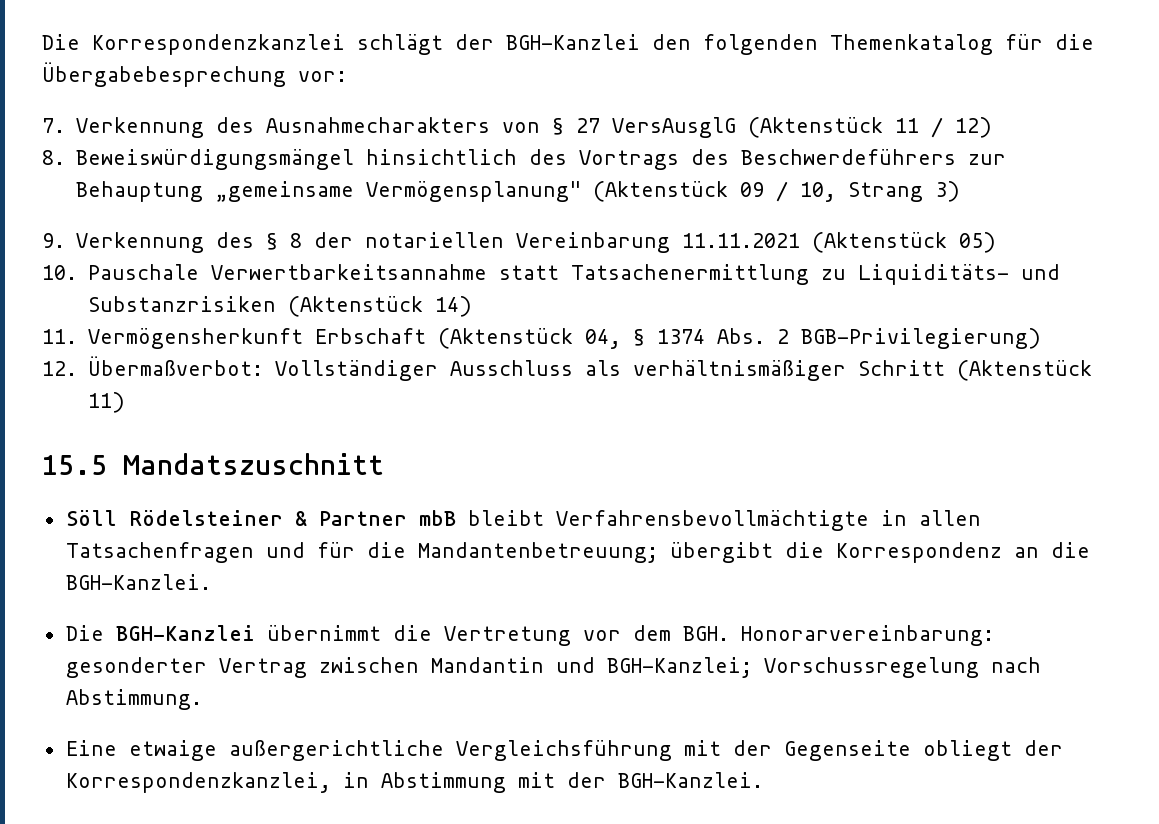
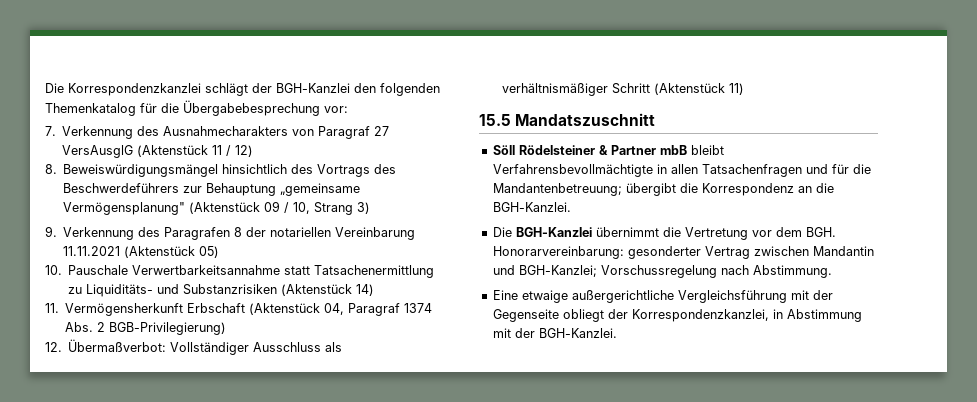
- 7. Verkennung des Ausnahmecharakters von § 27 VersAusglG (Aktenstück 11 / 12)
+ 7. Verkennung des Ausnahmecharakters von Paragraf 27 VersAusglG (Aktenstück 11 / 12)
- 9. Verkennung des § 8 der notariellen Vereinbarung 11.11.2021 (Aktenstück 05)
+ 9. Verkennung des Paragrafen 8 der notariellen Vereinbarung 11.11.2021 (Aktenstück 05)
- 11. Vermögensherkunft Erbschaft (Aktenstück 04, § 1374 Abs. 2 BGB-Privilegierung)
+ 11. Vermögensherkunft Erbschaft (Aktenstück 04, Paragraf 1374 Abs. 2 BGB-Privilegierung)

